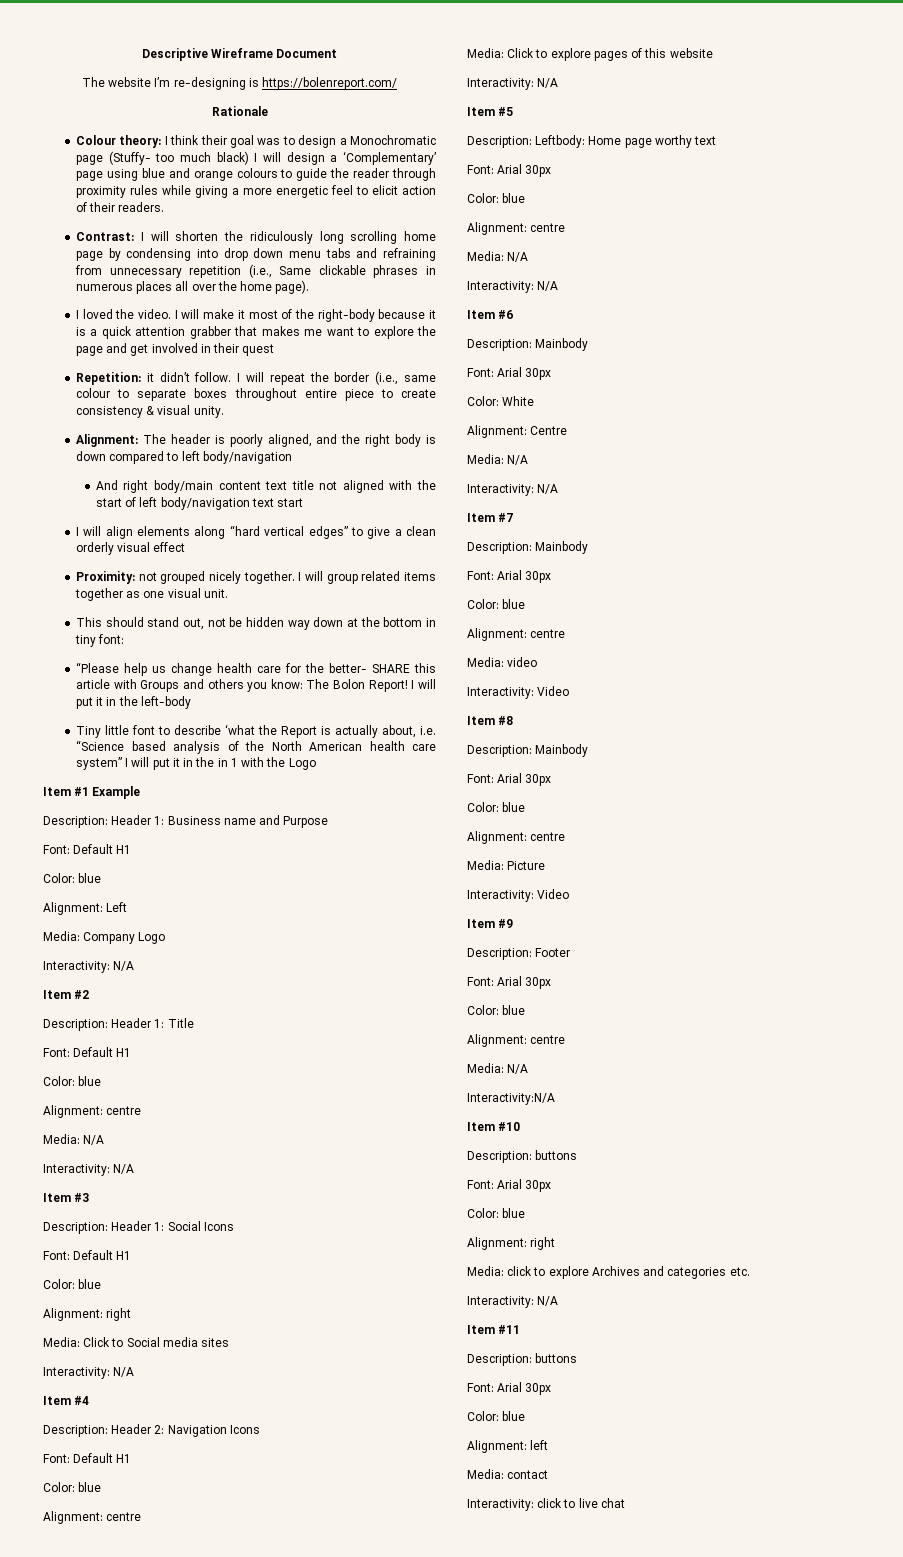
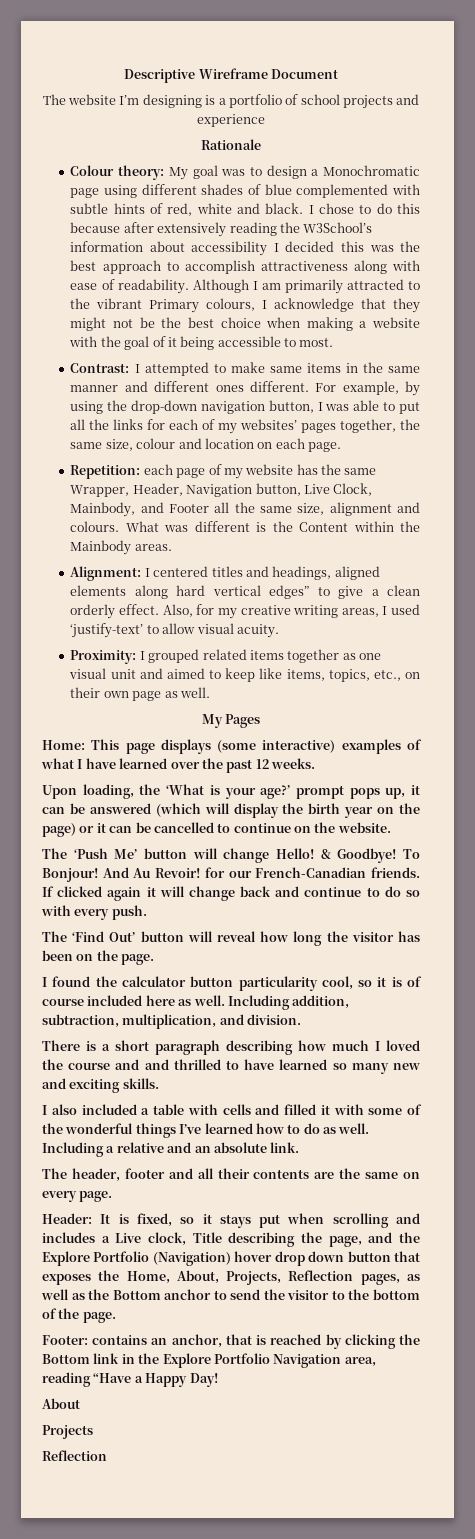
- The website I’m re-designing is https://bolenreport.com/
+ The website I’m designing is a portfolio of school projects and experience
- Colour theory: I think their goal was to design a Monochromatic page (Stuffy- too much black) I will design a ‘Complementary’ page using blue and orange colours to guide the reader through proximity rules while giving a more energetic feel to elicit action of their readers.
- Contrast: I will shorten the ridiculously long scrolling home page by condensing into drop down menu tabs and refraining from unnecessary repetition (i.e., Same clickable phrases in numerous places all over the home page).
- I loved the video. I will make it most of the right-body because it is a quick attention grabber that makes me want to explore the page and get involved in their quest
- Repetition: it didn’t follow. I will repeat the border (i.e., same colour to separate boxes throughout entire piece to create consistency & visual unity.
- Alignment: The header is poorly aligned, and the right body is down compared to left body/navigation
- And right body/main content text title not aligned with the start of left body/navigation text start
- I will align elements along “hard vertical edges” to give a clean orderly visual effect
- Proximity: not grouped nicely together. I will group related items together as one visual unit.
- This should stand out, not be hidden way down at the bottom in tiny font:
- “Please help us change health care for the better- SHARE this article with Groups and others you know: The Bolon Report! I will put it in the left-body
- Tiny little font to describe ‘what the Report is actually about, i.e. “Science based analysis of the North American health care system” I will put it in the in 1 with the Logo
- Item #1 Example
- Description: Header 1: Business name and Purpose
- Font: Default H1
- Color: blue
- Alignment: Left
- Media: Company Logo
- Interactivity: N/A
- Item #2
- Description: Header 1: Title
- Font: Default H1
- Color: blue
- Alignment: centre
- Media: N/A
- Interactivity: N/A
- Item #3
- Description: Header 1: Social Icons
- Font: Default H1
- Color: blue
- Alignment: right
- Media: Click to Social media sites
- Interactivity: N/A
- Item #4
- Description: Header 2: Navigation Icons
- Font: Default H1
- Color: blue
- Alignment: centre
- Media: Click to explore pages of this website
- Interactivity: N/A
- Item #5
- Description: Leftbody: Home page worthy text
- Font: Arial 30px
- Color: blue
- Alignment: centre
- Media: N/A
- Interactivity: N/A
- Item #6
- Description: Mainbody
- Font: Arial 30px
- Color: White
- Alignment: Centre
- Media: N/A
- Interactivity: N/A
- Item #7
- Description: Mainbody
- Font: Arial 30px
- Color: blue
- Alignment: centre
- Media: video
- Interactivity: Video
- Item #8
- Description: Mainbody
- Font: Arial 30px
- Color: blue
- Alignment: centre
- Media: Picture
- Interactivity: Video
- Item #9
- Description: Footer
- Font: Arial 30px
- Color: blue
- Alignment: centre
- Media: N/A
- Interactivity:N/A
- Item #10
- Description: buttons
- Font: Arial 30px
- Color: blue
- Alignment: right
- Media: click to explore Archives and categories etc.
- Interactivity: N/A
- Item #11
- Description: buttons
- Font: Arial 30px
- Color: blue
- Alignment: left
- Media: contact
- Interactivity: click to live chat
+ Colour theory: My goal was to design a Monochromatic page using different shades of blue complemented with subtle hints of red, white and black. I chose to do this because after extensively reading the W3School’s information about accessibility I decided this was the best approach to accomplish attractiveness along with ease of readability. Although I am primarily attracted to the vibrant Primary colours, I acknowledge that they might not be the best choice when making a website with the goal of it being accessible to most.
+ Contrast: I attempted to make same items in the same manner and different ones different. For example, by using the drop-down navigation button, I was able to put all the links for each of my websites’ pages together, the same size, colour and location on each page.
+ Repetition: each page of my website has the same Wrapper, Header, Navigation button, Live Clock, Mainbody, and Footer all the same size, alignment and colours. What was different is the Content within the Mainbody areas.
+ Alignment: I centered titles and headings, aligned elements along hard vertical edges” to give a clean orderly effect. Also, for my creative writing areas, I used ‘justify-text’ to allow visual acuity.
+ Proximity: I grouped related items together as one visual unit and aimed to keep like items, topics, etc., on their own page as well.
+ My Pages
+ Home: This page displays (some interactive) examples of what I have learned over the past 12 weeks.
+ Upon loading, the ‘What is your age?’ prompt pops up, it can be answered (which will display the birth year on the page) or it can be cancelled to continue on the website.
+ The ‘Push Me’ button will change Hello! & Goodbye! To Bonjour! And Au Revoir! for our French-Canadian friends. If clicked again it will change back and continue to do so with every push.
+ The ‘Find Out’ button will reveal how long the visitor has been on the page.
+ I found the calculator button particularity cool, so it is of course included here as well. Including addition, subtraction, multiplication, and division.
+ There is a short paragraph describing how much I loved the course and and thrilled to have learned so many new and exciting skills.
+ I also included a table with cells and filled it with some of the wonderful things I’ve learned how to do as well. Including a relative and an absolute link.
+ The header, footer and all their contents are the same on every page.
+ Header: It is fixed, so it stays put when scrolling and includes a Live clock, Title describing the page, and the Explore Portfolio (Navigation) hover drop down button that exposes the Home, About, Projects, Reflection pages, as well as the Bottom anchor to send the visitor to the bottom of the page.
+ Footer: contains an anchor, that is reached by clicking the Bottom link in the Explore Portfolio Navigation area, reading “Have a Happy Day!
+ About
+ Projects
+ Reflection

